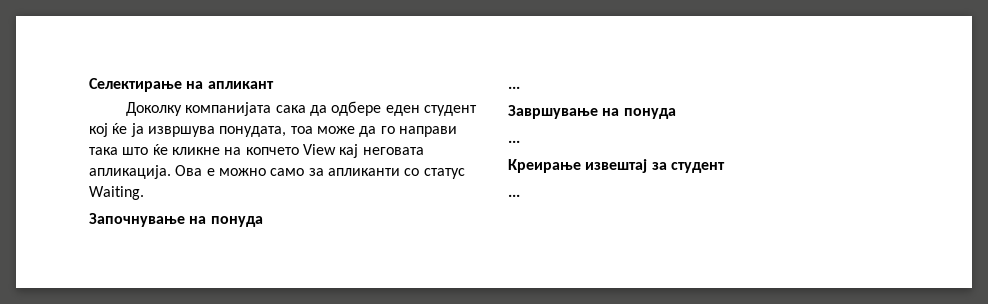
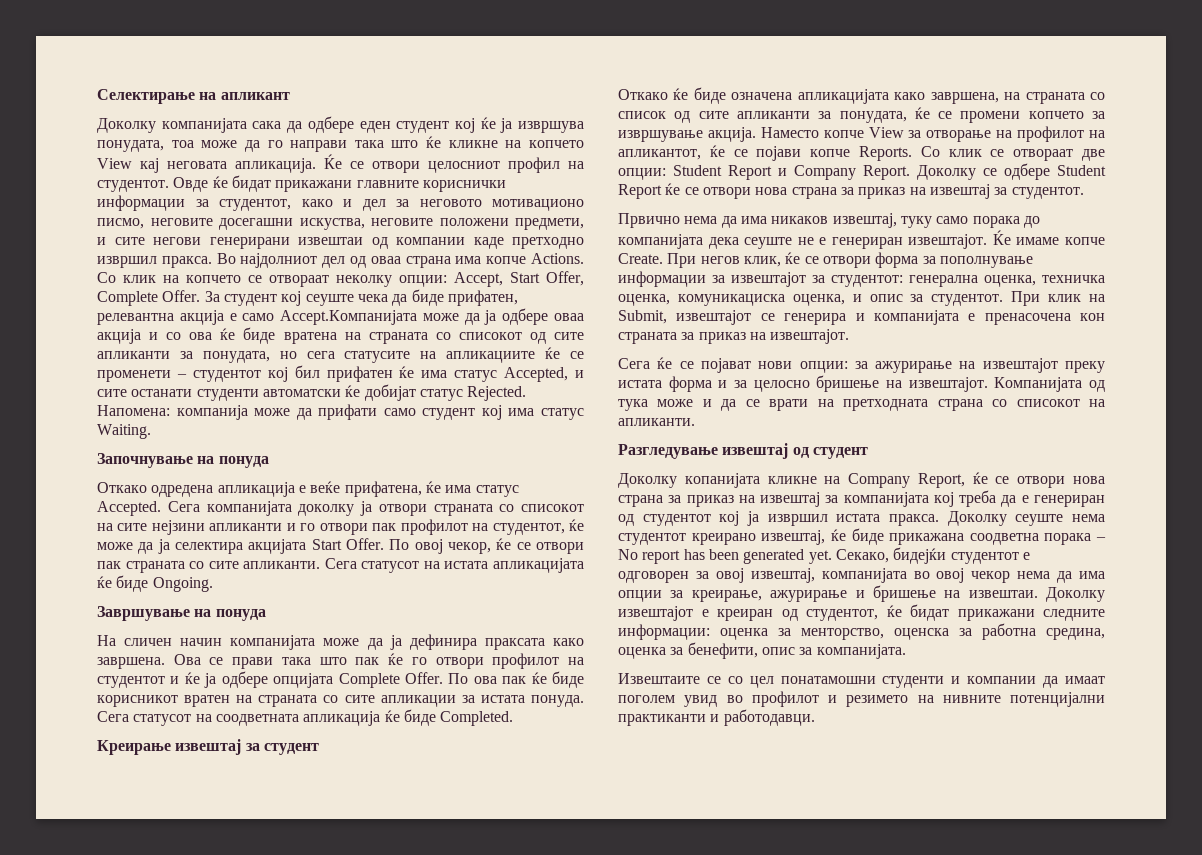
- Ова е можно само за апликанти со статус Waiting.
+ Ќе се отвори целосниот профил на студентот. Овде ќе бидат прикажани главните кориснички информации за студентот, како и дел за неговото мотивационо писмо, неговите досегашни искуства, неговите положени предмети, и сите негови генерирани извештаи од компании каде претходно извршил пракса. Во најдолниот дел од оваа страна има копче Actions. Со клик на копчето се отвораат неколку опции: Accept, Start Offer, Complete Offer. За студент кој сеуште чека да биде прифатен, релевантна акција е само Accept.Компанијата може да ја одбере оваа акција и со ова ќе биде вратена на страната со списокот од сите апликанти за понудата, но сега статусите на апликациите ќе се променети – студентот кој бил прифатен ќе има статус Accepted, и сите останати студенти автоматски ќе добијат статус Rejected. Напомена: компанија може да прифати само студент кој има статус Waiting.
  Започнување на понуда
- ...
+ Откако одредена апликација е веќе прифатена, ќе има статус Accepted. Сега компанијата доколку ја отвори страната со списокот на сите нејзини апликанти и го отвори пак профилот на студентот, ќе може да ја селектира акцијата Start Offer. По овој чекор, ќе се отвори пак страната со сите апликанти. Сега статусот на истата апликацијата ќе биде Ongoing.
  Завршување на понуда
- ...
+ На сличен начин компанијата може да ја дефинира праксата како завршена. Ова се прави така што пак ќе го отвори профилот на студентот и ќе ја одбере опцијата Complete Offer. По ова пак ќе биде корисникот вратен на страната со сите апликации за истата понуда. Сега статусот на соодветната апликација ќе биде Completed.
  Креирање извештај за студент
- ...
+ Откако ќе биде означена апликацијата како завршена, на страната со список од сите апликанти за понудата, ќе се промени копчето за извршување акција. Наместо копче View за отворање на профилот на апликантот, ќе се појави копче Reports. Со клик се отвораат две опции: Student Report и Company Report. Доколку се одбере Student Report ќе се отвори нова страна за приказ на извештај за студентот.
+ Првично нема да има никаков извештај, туку само порака до компанијата дека сеуште не е генериран извештајот. Ќе имаме копче Create. При негов клик, ќе се отвори форма за пополнување информации за извештајот за студентот: генерална оценка, техничка оценка, комуникациска оценка, и опис за студентот. При клик на Submit, извештајот се генерира и компанијата е пренасочена кон страната за приказ на извештајот.
+ Сега ќе се појават нови опции: за ажурирање на извештајот преку истата форма и за целосно бришење на извештајот. Компанијата од тука може и да се врати на претходната страна со списокот на апликанти.
+ Разгледување извештај од студент
+ Доколку копанијата кликне на Company Report, ќе се отвори нова страна за приказ на извештај за компанијата кој треба да е генериран од студентот кој ја извршил истата пракса. Доколку сеуште нема студентот креирано извештај, ќе биде прикажана соодветна порака – No report has been generated yet. Секако, бидејќи студентот е одговорен за овој извештај, компанијата во овој чекор нема да има опции за креирање, ажурирање и бришење на извештаи. Доколку извештајот е креиран од студентот, ќе бидат прикажани следните информации: оценка за менторство, оценска за работна средина, оценка за бенефити, опис за компанијата.
+ Извештаите се со цел понатамошни студенти и компании да имаат поголем увид во профилот и резимето на нивните потенцијални практиканти и работодавци.

